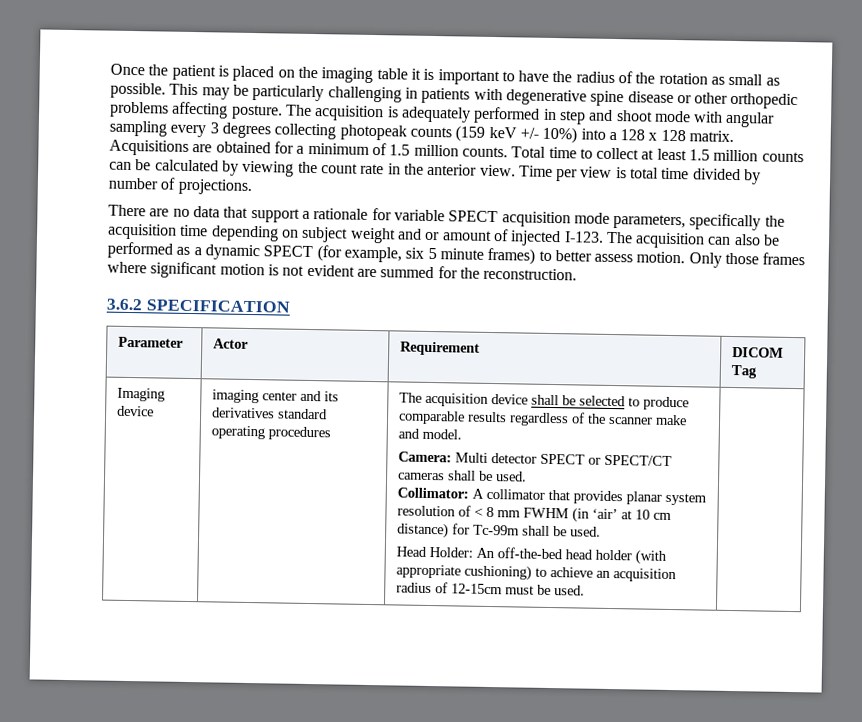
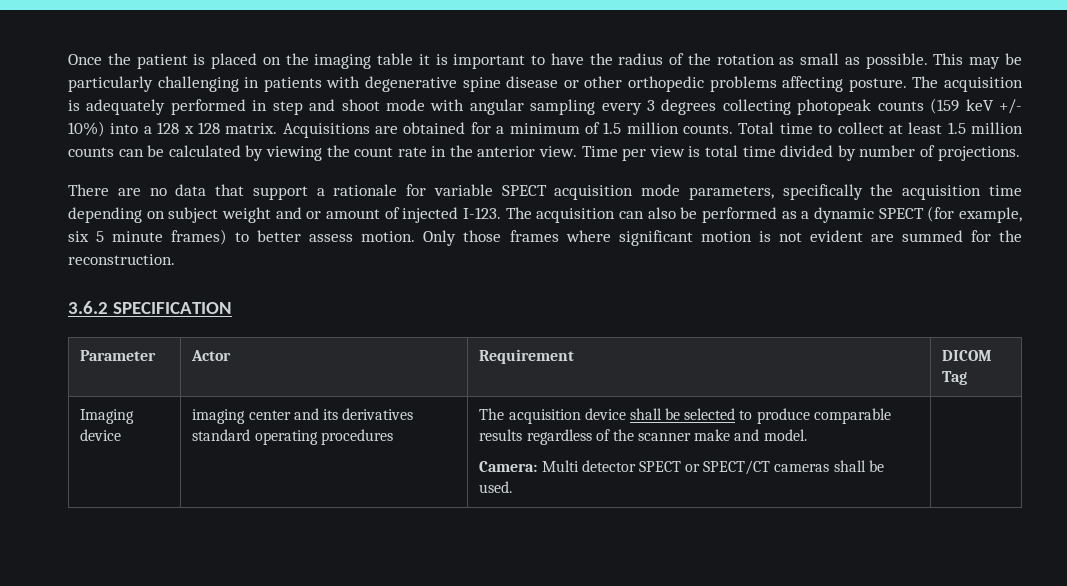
- Collimator: A collimator that provides planar system resolution of < 8 mm FWHM (in ‘air’ at 10 cm distance) for Tc-99m shall be used.
- Head Holder: An off-the-bed head holder (with appropriate cushioning) to achieve an acquisition radius of 12-15cm must be used.

